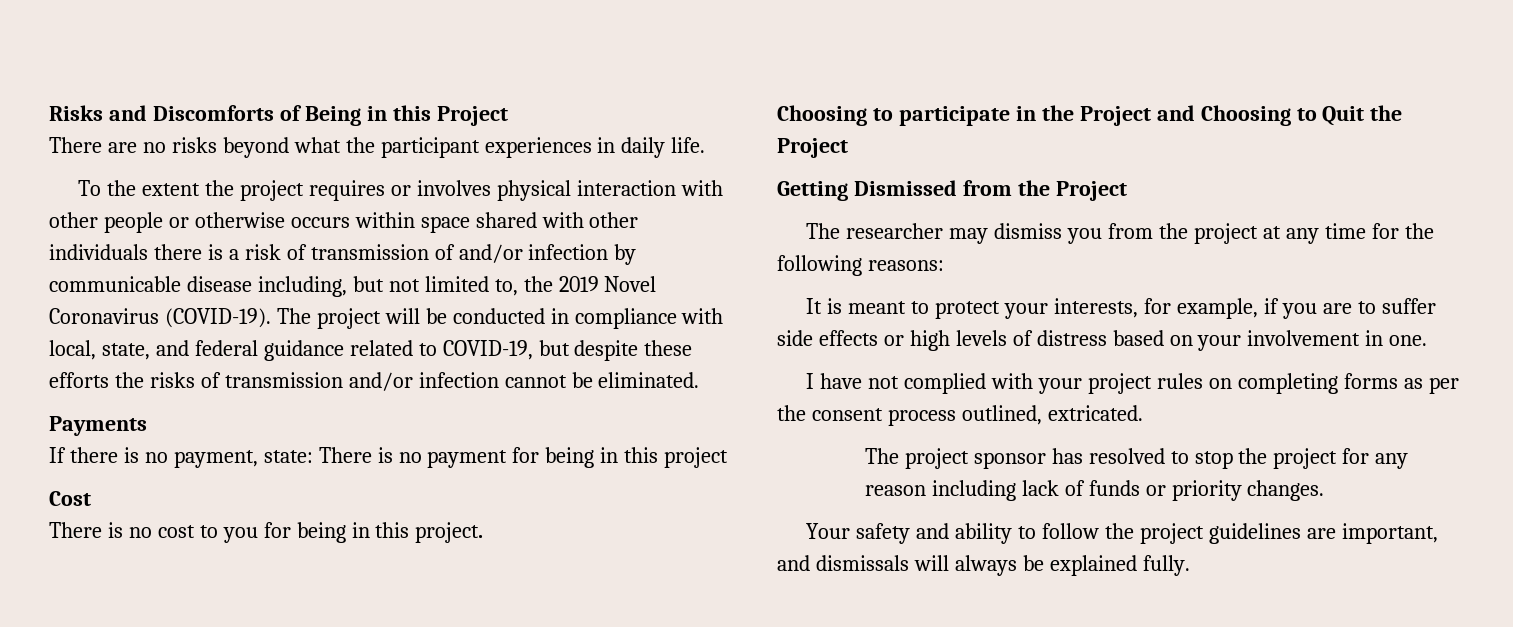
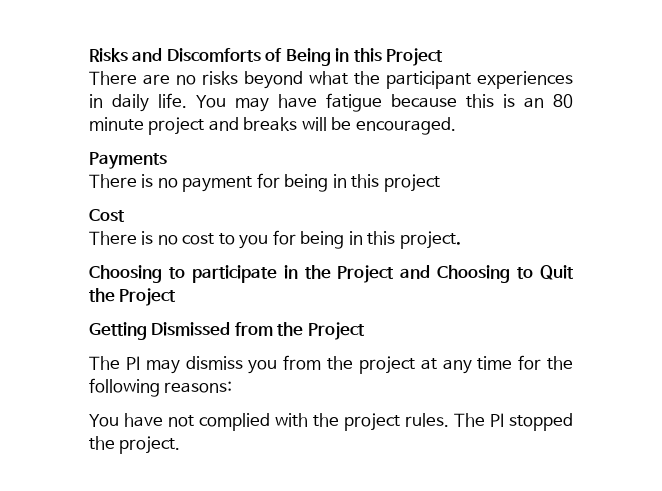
- There are no risks beyond what the participant experiences in daily life.
- To the extent the project requires or involves physical interaction with other people or otherwise occurs within space shared with other individuals there is a risk of transmission of and/or infection by communicable disease including, but not limited to, the 2019 Novel Coronavirus (COVID-19). The project will be conducted in compliance with local, state, and federal guidance related to COVID-19, but despite these efforts the risks of transmission and/or infection cannot be eliminated.
+ There are no risks beyond what the participant experiences in daily life. You may have fatigue because this is an 80 minute project and breaks will be encouraged.
  Payments
- If there is no payment, state: There is no payment for being in this project
+ There is no payment for being in this project
- The researcher may dismiss you from the project at any time for the following reasons:
+ The PI may dismiss you from the project at any time for the following reasons:
- It is meant to protect your interests, for example, if you are to suffer side effects or high levels of distress based on your involvement in one.
- I have not complied with your project rules on completing forms as per the consent process outlined, extricated.
- The project sponsor has resolved to stop the project for any reason including lack of funds or priority changes.
- Your safety and ability to follow the project guidelines are important, and dismissals will always be explained fully.
+ You have not complied with the project rules. The PI stopped the project.

